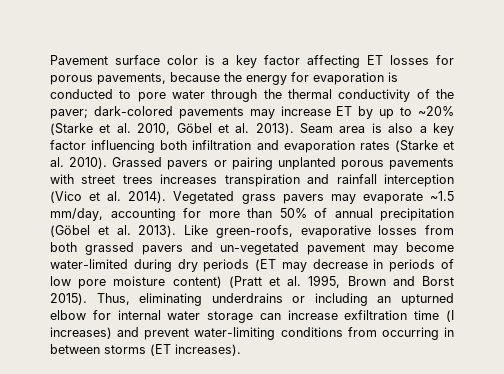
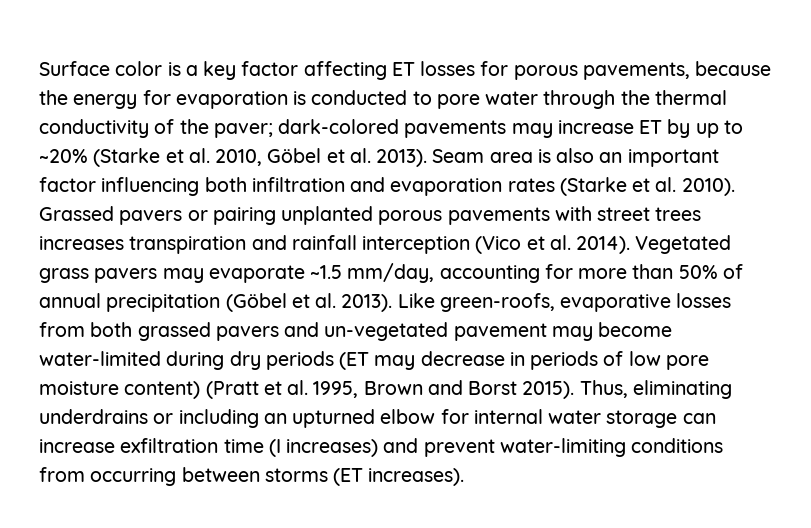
- Pavement surface color is a key factor affecting ET losses for porous pavements, because the energy for evaporation is conducted to pore water through the thermal conductivity of the paver; dark-colored pavements may increase ET by up to ~20% (Starke et al. 2010, Göbel et al. 2013).
+ Surface color is a key factor affecting ET losses for porous pavements, because the energy for evaporation is conducted to pore water through the thermal conductivity of the paver; dark-colored pavements may increase ET by up to ~20% (Starke et al. 2010, Göbel et al. 2013).
- Seam area is also a key factor influencing both infiltration and evaporation rates (Starke et al. 2010).
+ Seam area is also an important factor influencing both infiltration and evaporation rates (Starke et al. 2010).
- Thus, eliminating underdrains or including an upturned elbow for internal water storage can increase exfiltration time (I increases) and prevent water-limiting conditions from occurring in between storms (ET increases).
+ Thus, eliminating underdrains or including an upturned elbow for internal water storage can increase exfiltration time (I increases) and prevent water-limiting conditions from occurring between storms (ET increases).

